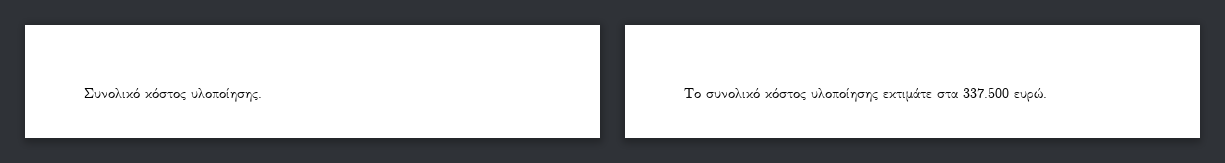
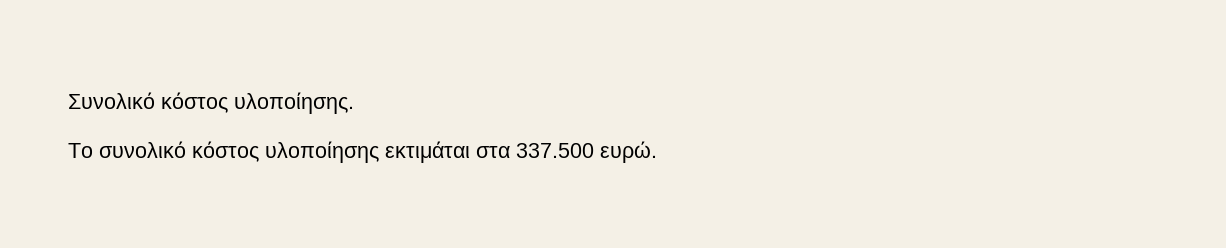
- Το συνολικό κόστος υλοποίησης εκτιμάτε στα 337.500 ευρώ.
+ Το συνολικό κόστος υλοποίησης εκτιμάται στα 337.500 ευρώ.

